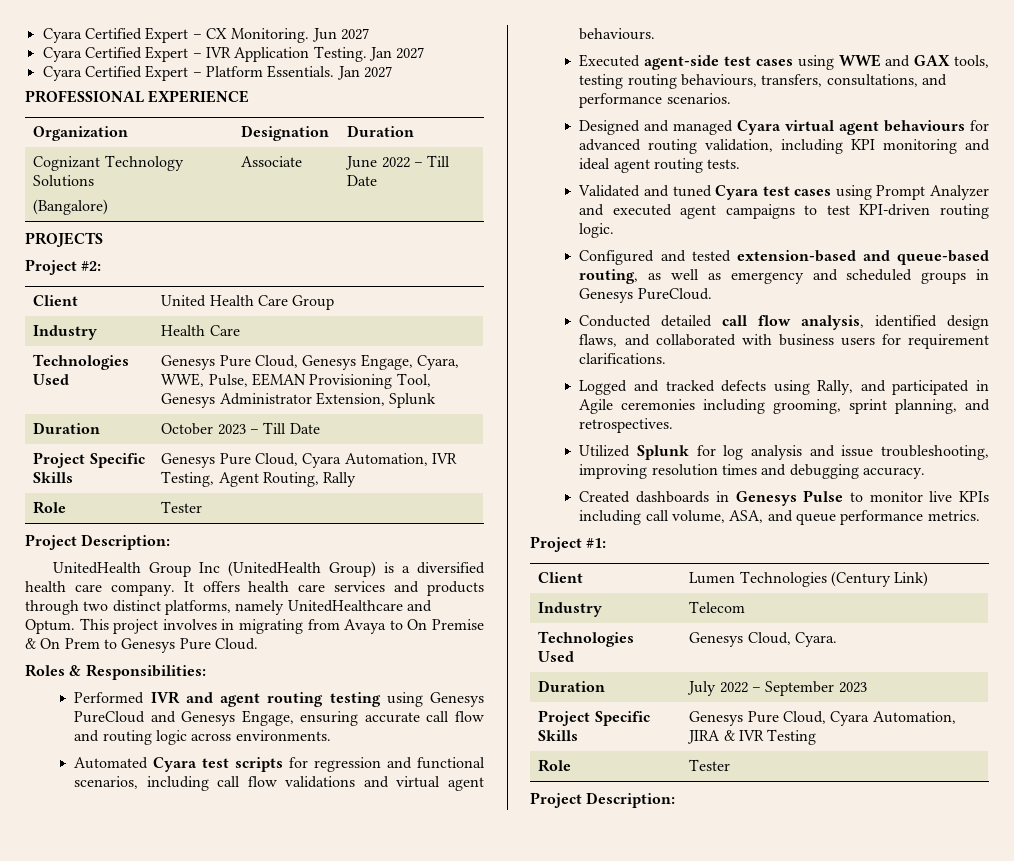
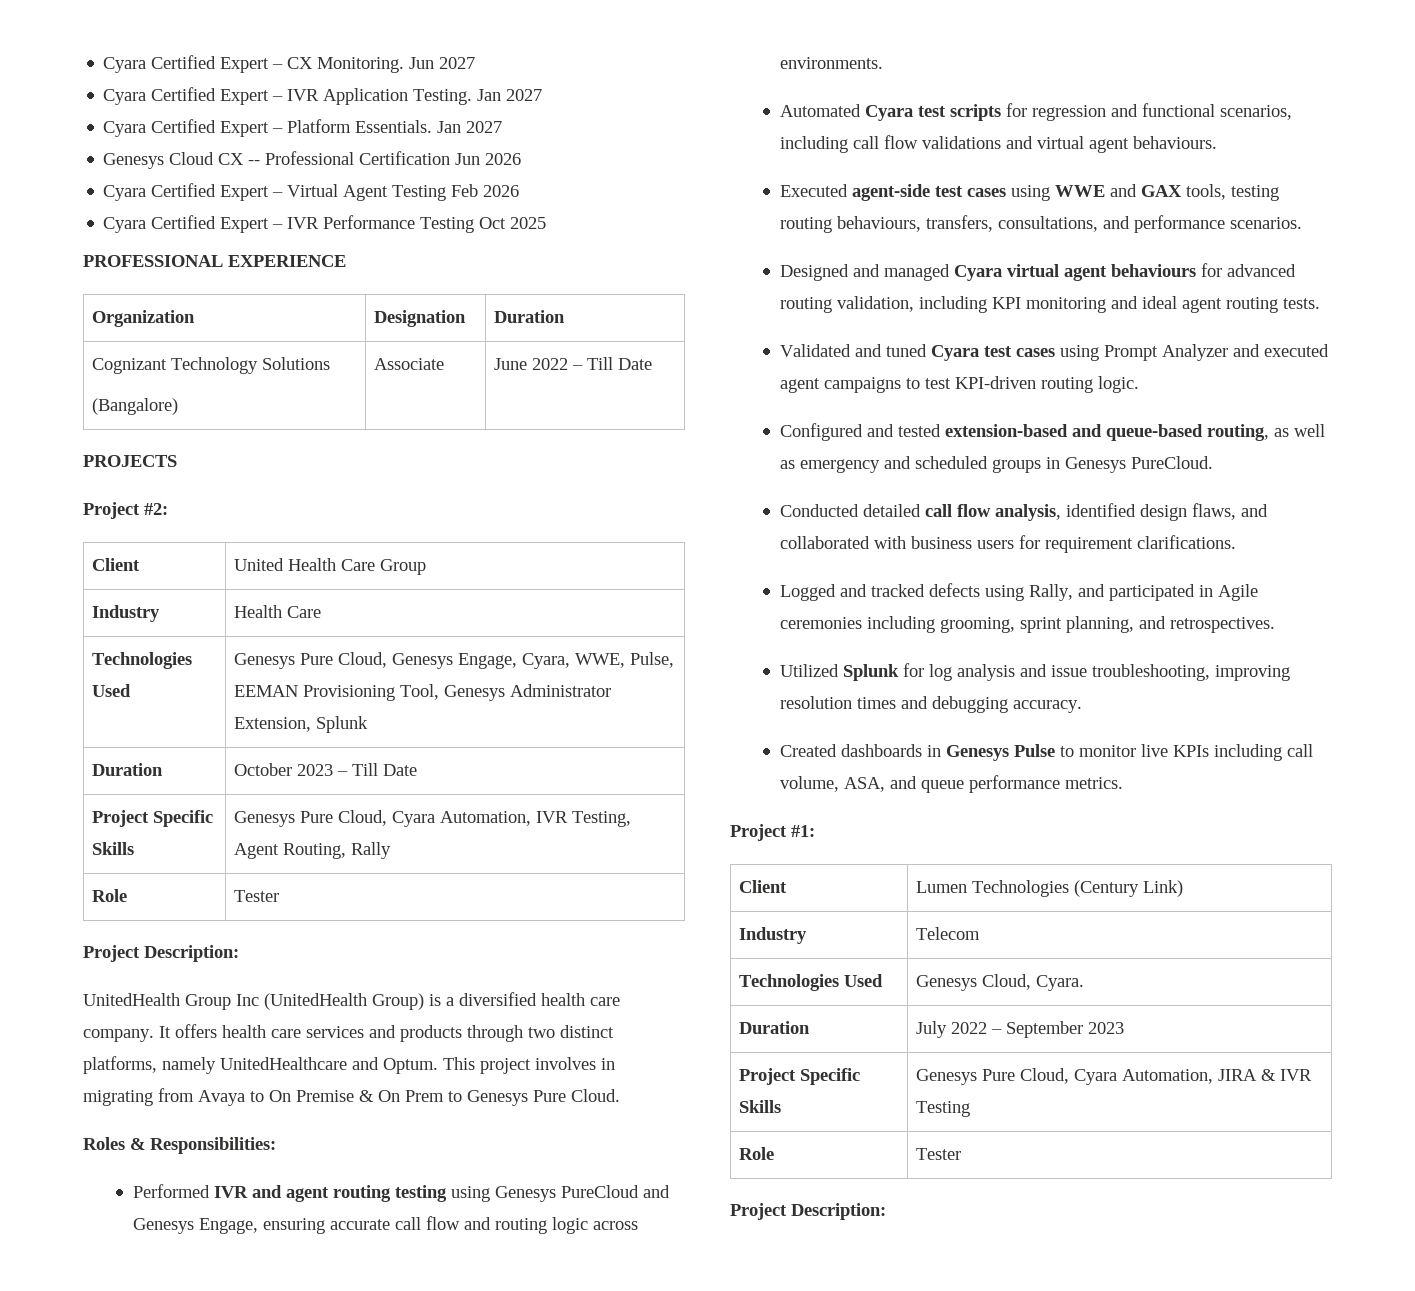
+ Genesys Cloud CX -- Professional Certification Jun 2026
+ Cyara Certified Expert – Virtual Agent Testing Feb 2026
+ Cyara Certified Expert – IVR Performance Testing Oct 2025

